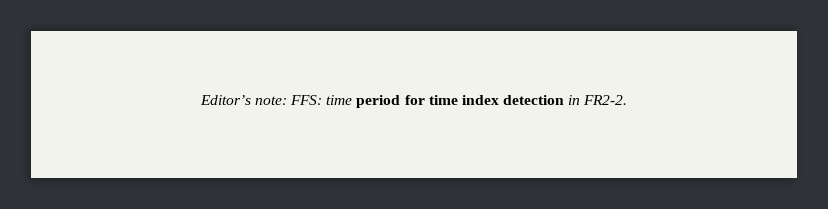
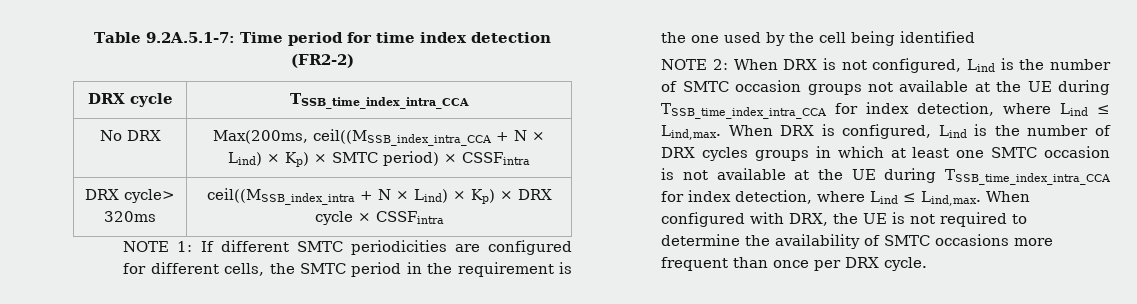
- Editor’s note: FFS: time period for time index detection in FR2-2.
+ Table 9.2A.5.1-7: Time period for time index detection (FR2-2)
+ DRX cycle | TSSB_time_index_intra_CCA
+ No DRX | Max(200ms, ceil((MSSB_index_intra_CCA + N × Lind) × Kp) × SMTC period) × CSSFintra
+ DRX cycle> 320ms | ceil((MSSB_index_intra + N × Lind) × Kp) × DRX cycle × CSSFintra
+ NOTE 1: If different SMTC periodicities are configured for different cells, the SMTC period in the requirement is the one used by the cell being identified
+ NOTE 2: When DRX is not configured, Lind is the number of SMTC occasion groups not available at the UE during TSSB_time_index_intra_CCA for index detection, where Lind ≤ Lind,max. When DRX is configured, Lind is the number of DRX cycles groups in which at least one SMTC occasion is not available at the UE during TSSB_time_index_intra_CCA for index detection, where Lind ≤ Lind,max. When configured with DRX, the UE is not required to determine the availability of SMTC occasions more frequent than once per DRX cycle.

